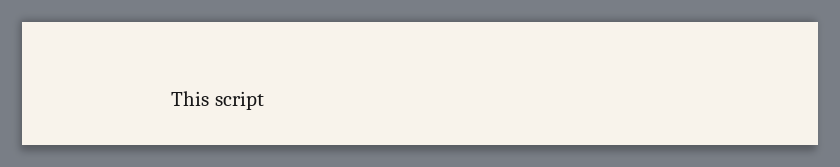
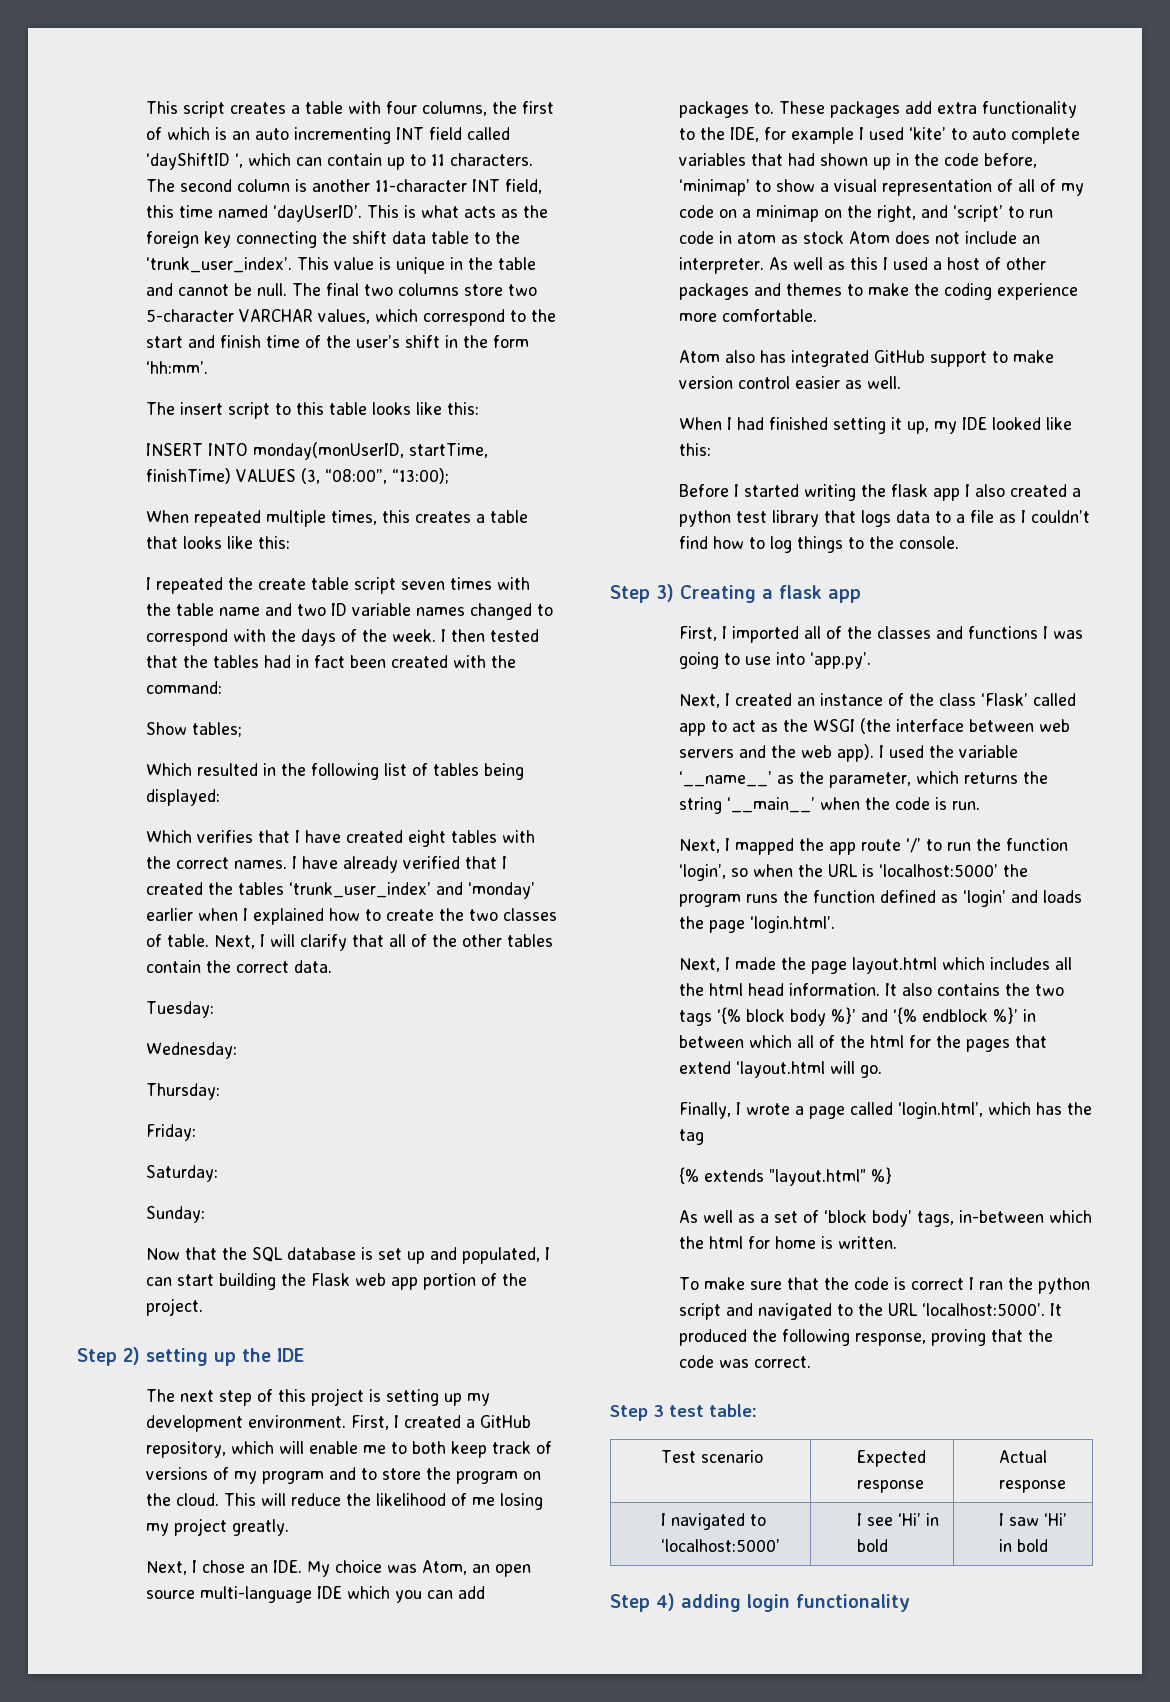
- This script
+ This script creates a table with four columns, the first of which is an auto incrementing INT field called ‘dayShiftID ‘, which can contain up to 11 characters. The second column is another 11-character INT field, this time named ‘dayUserID’. This is what acts as the foreign key connecting the shift data table to the ‘trunk_user_index’. This value is unique in the table and cannot be null. The final two columns store two 5-character VARCHAR values, which correspond to the start and finish time of the user’s shift in the form ‘hh:mm’.
+ The insert script to this table looks like this:
+ INSERT INTO monday(monUserID, startTime, finishTime) VALUES (3, “08:00”, “13:00);
+ When repeated multiple times, this creates a table that looks like this:
+ I repeated the create table script seven times with the table name and two ID variable names changed to correspond with the days of the week. I then tested that the tables had in fact been created with the command:
+ Show tables;
+ Which resulted in the following list of tables being displayed:
+ Which verifies that I have created eight tables with the correct names. I have already verified that I created the tables ‘trunk_user_index’ and ‘monday’ earlier when I explained how to create the two classes of table. Next, I will clarify that all of the other tables contain the correct data.
+ Tuesday:
+ Wednesday:
+ Thursday:
+ Friday:
+ Saturday:
+ Sunday:
+ Now that the SQL database is set up and populated, I can start building the Flask web app portion of the project.
+ Step 2) setting up the IDE
+ The next step of this project is setting up my development environment. First, I created a GitHub repository, which will enable me to both keep track of versions of my program and to store the program on the cloud. This will reduce the likelihood of me losing my project greatly.
+ Next, I chose an IDE. My choice was Atom, an open source multi-language IDE which you can add packages to. These packages add extra functionality to the IDE, for example I used ‘kite’ to auto complete variables that had shown up in the code before, ‘minimap’ to show a visual representation of all of my code on a minimap on the right, and ‘script’ to run code in atom as stock Atom does not include an interpreter. As well as this I used a host of other packages and themes to make the coding experience more comfortable.
+ Atom also has integrated GitHub support to make version control easier as well.
+ When I had finished setting it up, my IDE looked like this:
+ Before I started writing the flask app I also created a python test library that logs data to a file as I couldn’t find how to log things to the console.
+ Step 3) Creating a flask app
+ First, I imported all of the classes and functions I was going to use into ‘app.py’.
+ Next, I created an instance of the class ‘Flask’ called app to act as the WSGI (the interface between web servers and the web app). I used the variable ‘__name__’ as the parameter, which returns the string ‘__main__’ when the code is run.
+ Next, I mapped the app route ‘/’ to run the function ‘login’, so when the URL is ‘localhost:5000’ the program runs the function defined as ‘login’ and loads the page ‘login.html’.
+ Next, I made the page layout.html which includes all the html head information. It also contains the two tags ‘{% block body %}’ and ‘{% endblock %}’ in between which all of the html for the pages that extend ‘layout.html will go.
+ Finally, I wrote a page called ‘login.html’, which has the tag
+ {% extends "layout.html" %}
+ As well as a set of ‘block body’ tags, in-between which the html for home is written.
+ To make sure that the code is correct I ran the python script and navigated to the URL ‘localhost:5000’. It produced the following response, proving that the code was correct.
+ Step 3 test table:
+ Test scenario | Expected response | Actual response
+ I navigated to ‘localhost:5000’ | I see ‘Hi’ in bold | I saw ‘Hi’ in bold
+ Step 4) adding login functionality

